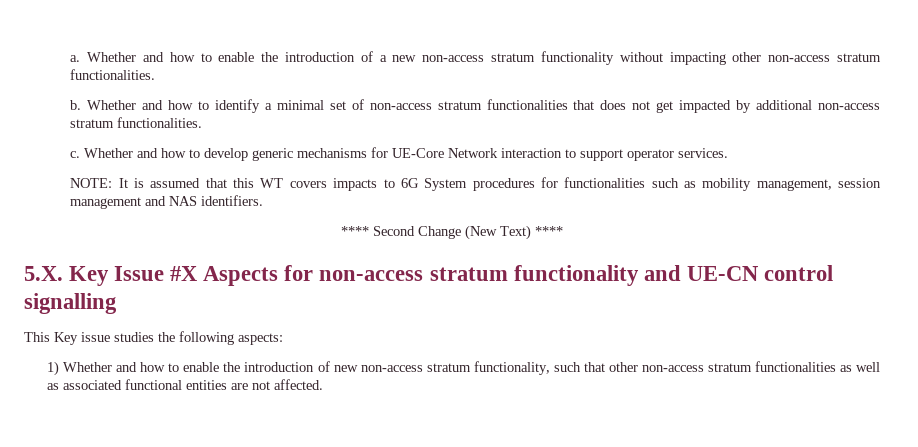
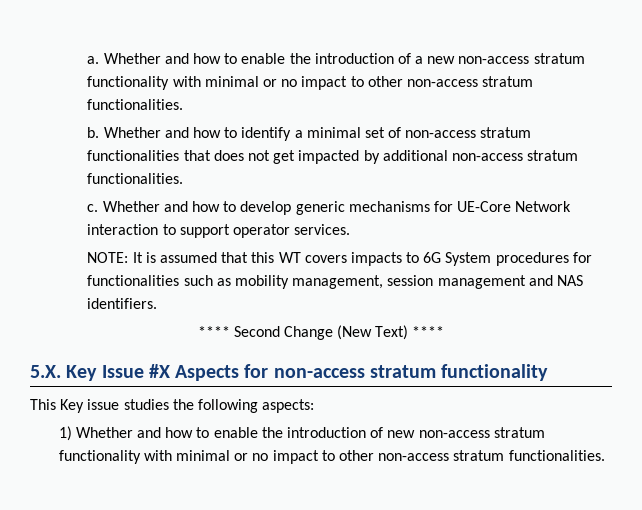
- Whether and how to enable the introduction of a new non-access stratum functionality without impacting other non-access stratum functionalities.
+ Whether and how to enable the introduction of a new non-access stratum functionality with minimal or no impact to other non-access stratum functionalities.
- 5.X. Key Issue #X Aspects for non-access stratum functionality and UE-CN control signalling
+ 5.X. Key Issue #X Aspects for non-access stratum functionality
- 1) Whether and how to enable the introduction of new non-access stratum functionality, such that other non-access stratum functionalities as well as associated functional entities are not affected.
+ 1) Whether and how to enable the introduction of new non-access stratum functionality with minimal or no impact to other non-access stratum functionalities.

